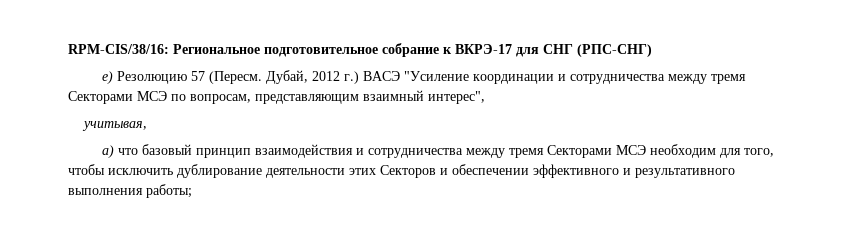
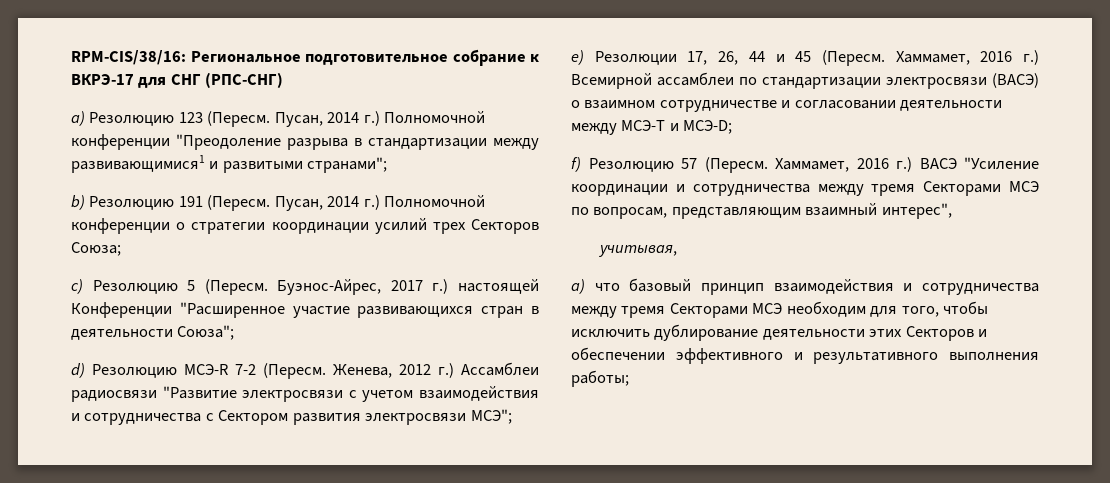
- e) Резолюцию 57 (Пересм.
+ a) Резолюцию 123 (Пересм. Пусан, 2014 г.) Полномочной конференции "Преодоление разрыва в стандартизации между развивающимися1 и развитыми странами";
+ b) Резолюцию 191 (Пересм. Пусан, 2014 г.) Полномочной конференции о стратегии координации усилий трех Секторов Союза;
+ с) Резолюцию 5 (Пересм. Буэнос-Айрес, 2017 г.) настоящей Конференции "Расширенное участие развивающихся стран в деятельности Союза";
+ d) Резолюцию МСЭ-R 7-2 (Пересм. Женева, 2012 г.) Ассамблеи радиосвязи "Развитие электросвязи с учетом взаимодействия и сотрудничества с Сектором развития электросвязи МСЭ";
+ e) Резолюции 17, 26, 44 и 45 (Пересм. Хаммамет, 2016 г.) Всемирной ассамблеи по стандартизации электросвязи (ВАСЭ) о взаимном сотрудничестве и согласовании деятельности между МСЭ-T и МСЭ-D;
+ f) Резолюцию 57 (Пересм.
- Дубай, 2012 г.) ВАСЭ "Усиление координации и сотрудничества между тремя Секторами МСЭ по вопросам, представляющим взаимный интерес",
+ Хаммамет, 2016 г.) ВАСЭ "Усиление координации и сотрудничества между тремя Секторами МСЭ по вопросам, представляющим взаимный интерес",

